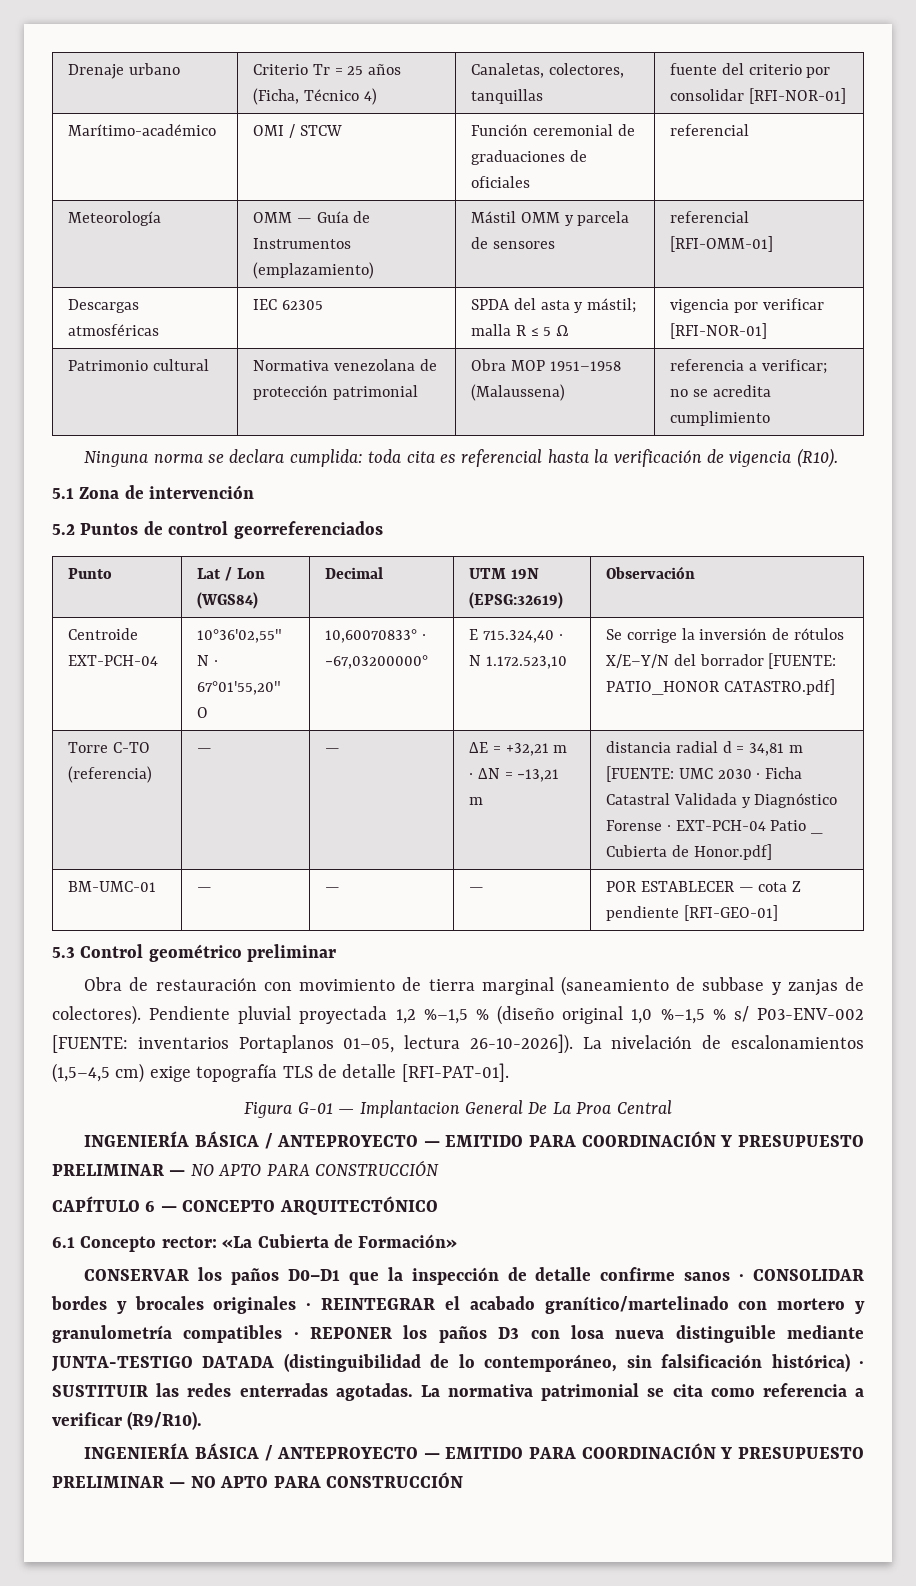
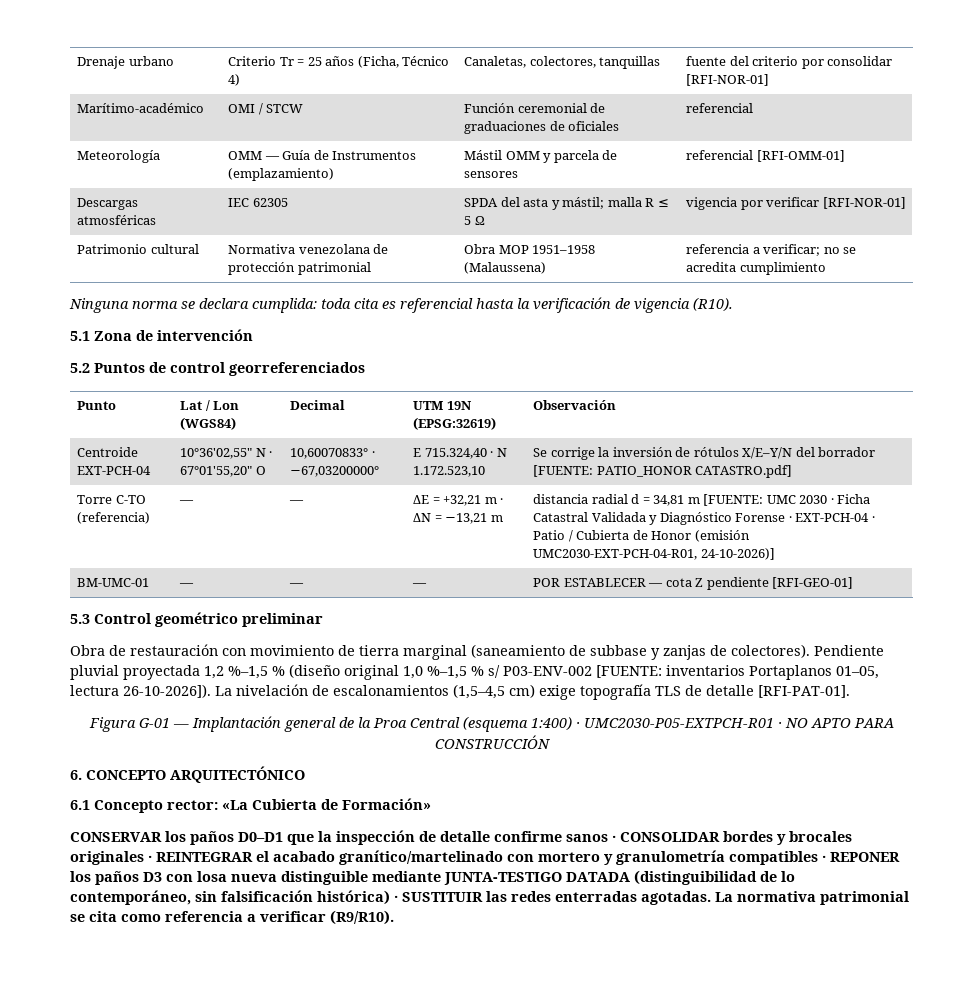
- distancia radial d = 34,81 m [FUENTE: UMC 2030 · Ficha Catastral Validada y Diagnóstico Forense · EXT-PCH-04 Patio _ Cubierta de Honor.pdf]
+ distancia radial d = 34,81 m [FUENTE: UMC 2030 · Ficha Catastral Validada y Diagnóstico Forense · EXT-PCH-04 · Patio / Cubierta de Honor (emisión UMC2030-EXT-PCH-04-R01, 24-10-2026)]
- Figura G-01 — Implantacion General De La Proa Central
- INGENIERÍA BÁSICA / ANTEPROYECTO — EMITIDO PARA COORDINACIÓN Y PRESUPUESTO PRELIMINAR — NO APTO PARA CONSTRUCCIÓN
+ Figura G-01 — Implantación general de la Proa Central (esquema 1:400) · UMC2030-P05-EXTPCH-R01 · NO APTO PARA CONSTRUCCIÓN
- CAPÍTULO 6 — CONCEPTO ARQUITECTÓNICO
+ 6. CONCEPTO ARQUITECTÓNICO
  La normativa patrimonial se cita como referencia a verificar (R9/R10).
- INGENIERÍA BÁSICA / ANTEPROYECTO — EMITIDO PARA COORDINACIÓN Y PRESUPUESTO PRELIMINAR — NO APTO PARA CONSTRUCCIÓN

